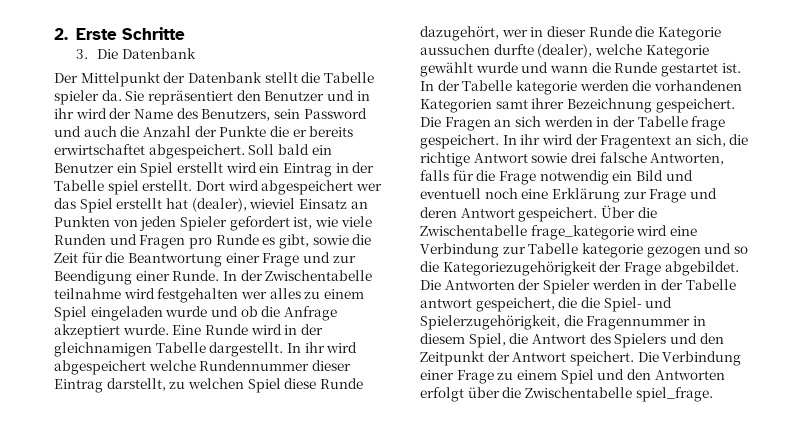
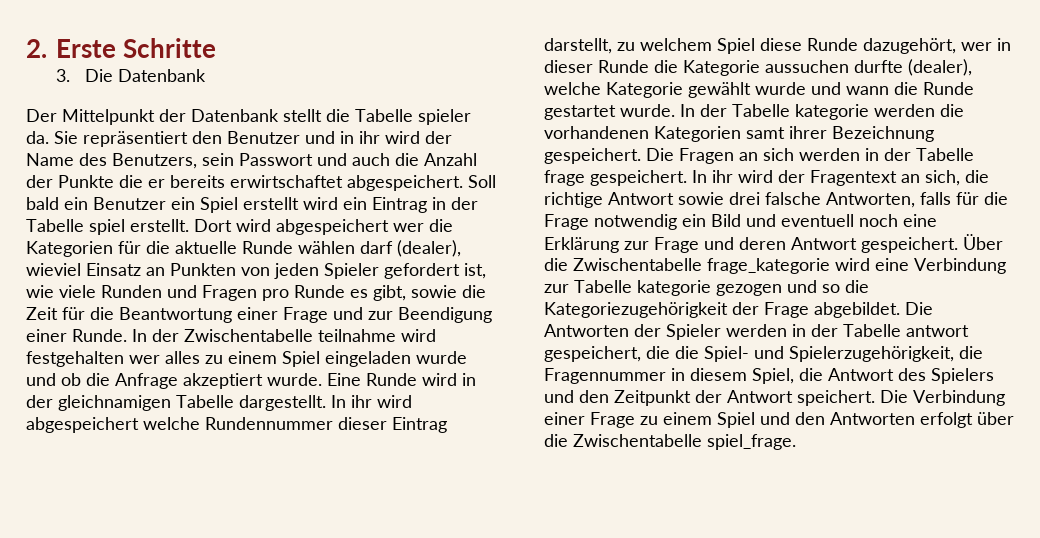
- Sie repräsentiert den Benutzer und in ihr wird der Name des Benutzers, sein Password und auch die Anzahl der Punkte die er bereits erwirtschaftet abgespeichert.
+ Sie repräsentiert den Benutzer und in ihr wird der Name des Benutzers, sein Passwort und auch die Anzahl der Punkte die er bereits erwirtschaftet abgespeichert.
- Dort wird abgespeichert wer das Spiel erstellt hat (dealer), wieviel Einsatz an Punkten von jeden Spieler gefordert ist, wie viele Runden und Fragen pro Runde es gibt, sowie die Zeit für die Beantwortung einer Frage und zur Beendigung einer Runde.
+ Dort wird abgespeichert wer die Kategorien für die aktuelle Runde wählen darf (dealer), wieviel Einsatz an Punkten von jeden Spieler gefordert ist, wie viele Runden und Fragen pro Runde es gibt, sowie die Zeit für die Beantwortung einer Frage und zur Beendigung einer Runde.
- In ihr wird abgespeichert welche Rundennummer dieser Eintrag darstellt, zu welchen Spiel diese Runde dazugehört, wer in dieser Runde die Kategorie aussuchen durfte (dealer), welche Kategorie gewählt wurde und wann die Runde gestartet ist.
+ In ihr wird abgespeichert welche Rundennummer dieser Eintrag darstellt, zu welchem Spiel diese Runde dazugehört, wer in dieser Runde die Kategorie aussuchen durfte (dealer), welche Kategorie gewählt wurde und wann die Runde gestartet wurde.

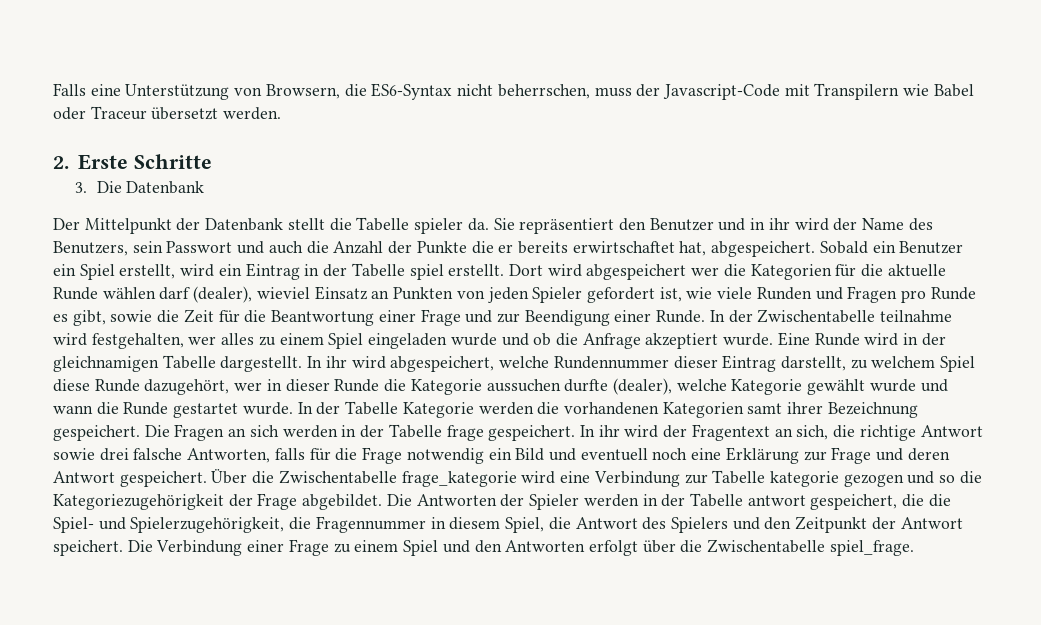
+ Falls eine Unterstützung von Browsern, die ES6-Syntax nicht beherrschen, muss der Javascript-Code mit Transpilern wie Babel oder Traceur übersetzt werden.
- Sie repräsentiert den Benutzer und in ihr wird der Name des Benutzers, sein Passwort und auch die Anzahl der Punkte die er bereits erwirtschaftet abgespeichert. Soll bald ein Benutzer ein Spiel erstellt wird ein Eintrag in der Tabelle spiel erstellt.
+ Sie repräsentiert den Benutzer und in ihr wird der Name des Benutzers, sein Passwort und auch die Anzahl der Punkte die er bereits erwirtschaftet hat, abgespeichert. Sobald ein Benutzer ein Spiel erstellt, wird ein Eintrag in der Tabelle spiel erstellt.
- In der Zwischentabelle teilnahme wird festgehalten wer alles zu einem Spiel eingeladen wurde und ob die Anfrage akzeptiert wurde.
+ In der Zwischentabelle teilnahme wird festgehalten, wer alles zu einem Spiel eingeladen wurde und ob die Anfrage akzeptiert wurde.
- In ihr wird abgespeichert welche Rundennummer dieser Eintrag darstellt, zu welchem Spiel diese Runde dazugehört, wer in dieser Runde die Kategorie aussuchen durfte (dealer), welche Kategorie gewählt wurde und wann die Runde gestartet wurde.
+ In ihr wird abgespeichert, welche Rundennummer dieser Eintrag darstellt, zu welchem Spiel diese Runde dazugehört, wer in dieser Runde die Kategorie aussuchen durfte (dealer), welche Kategorie gewählt wurde und wann die Runde gestartet wurde.
- In der Tabelle kategorie werden die vorhandenen Kategorien samt ihrer Bezeichnung gespeichert.
+ In der Tabelle Kategorie werden die vorhandenen Kategorien samt ihrer Bezeichnung gespeichert.

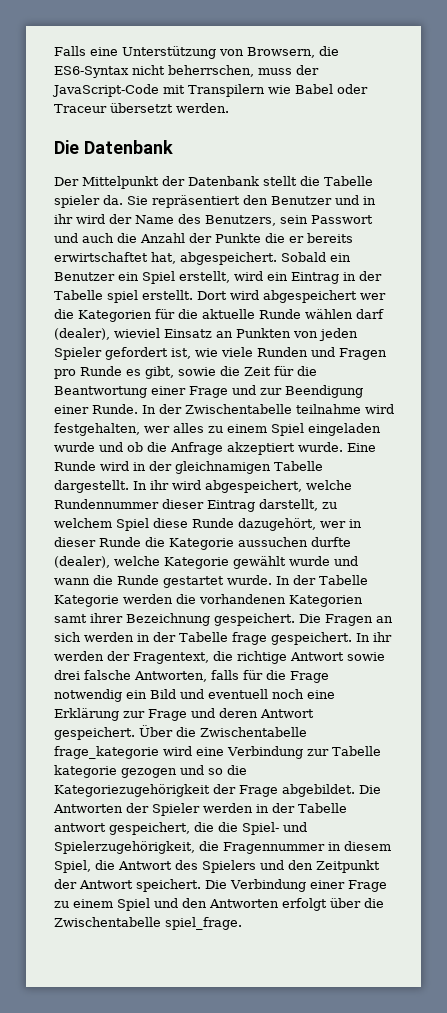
- Falls eine Unterstützung von Browsern, die ES6-Syntax nicht beherrschen, muss der Javascript-Code mit Transpilern wie Babel oder Traceur übersetzt werden.
+ Falls eine Unterstützung von Browsern, die ES6-Syntax nicht beherrschen, muss der JavaScript-Code mit Transpilern wie Babel oder Traceur übersetzt werden.
- 2. Erste Schritte
- 3. Die Datenbank
+ Die Datenbank
- In ihr wird der Fragentext an sich, die richtige Antwort sowie drei falsche Antworten, falls für die Frage notwendig ein Bild und eventuell noch eine Erklärung zur Frage und deren Antwort gespeichert.
+ In ihr werden der Fragentext, die richtige Antwort sowie drei falsche Antworten, falls für die Frage notwendig ein Bild und eventuell noch eine Erklärung zur Frage und deren Antwort gespeichert.

